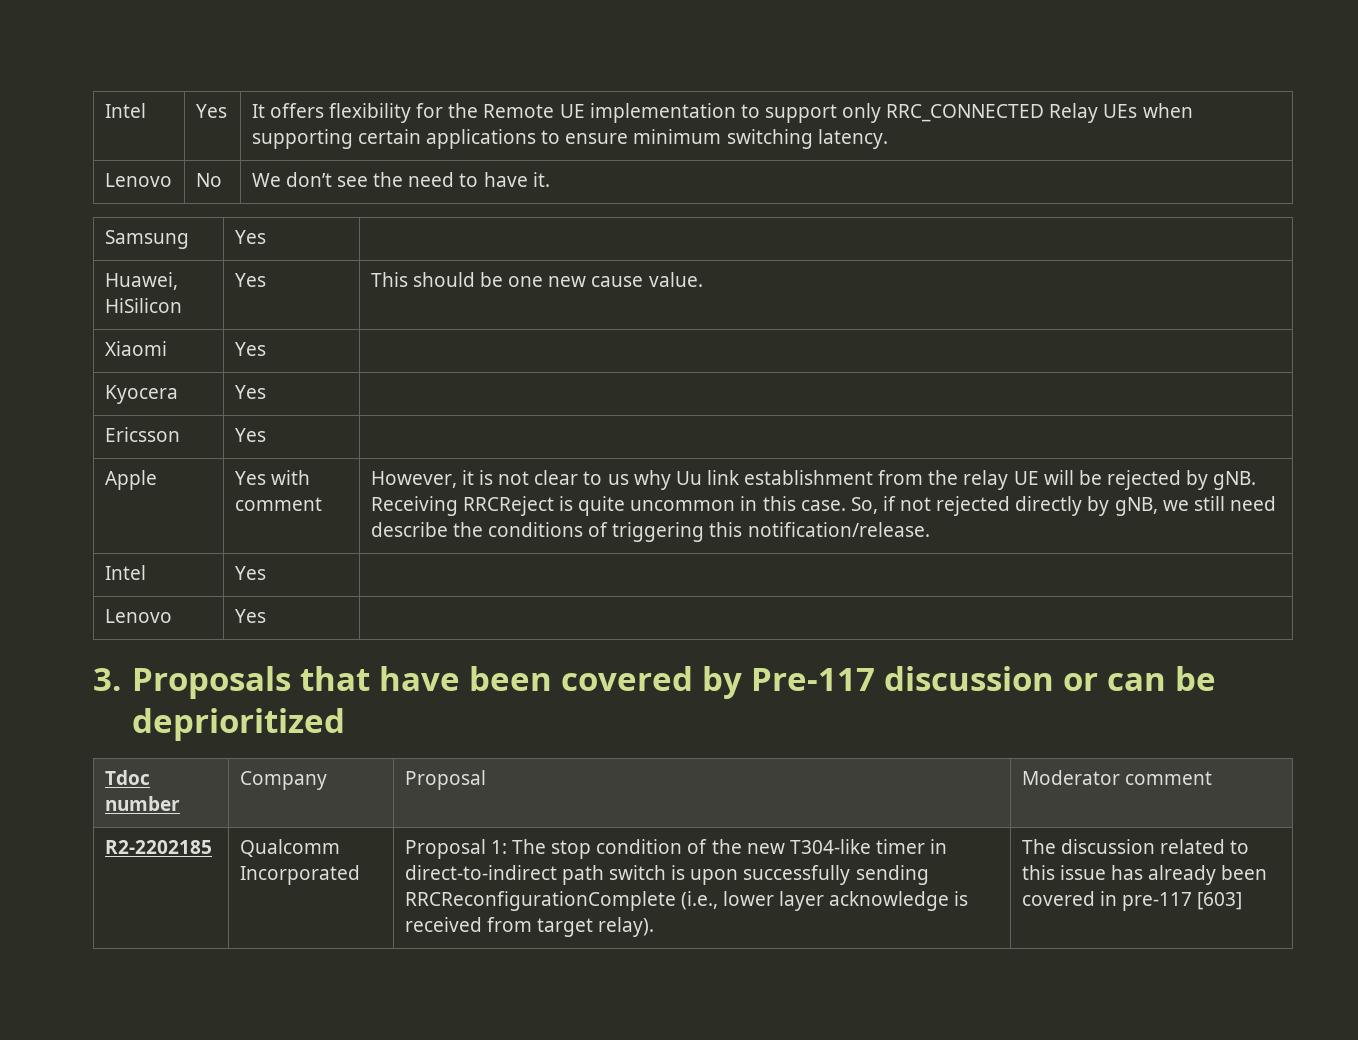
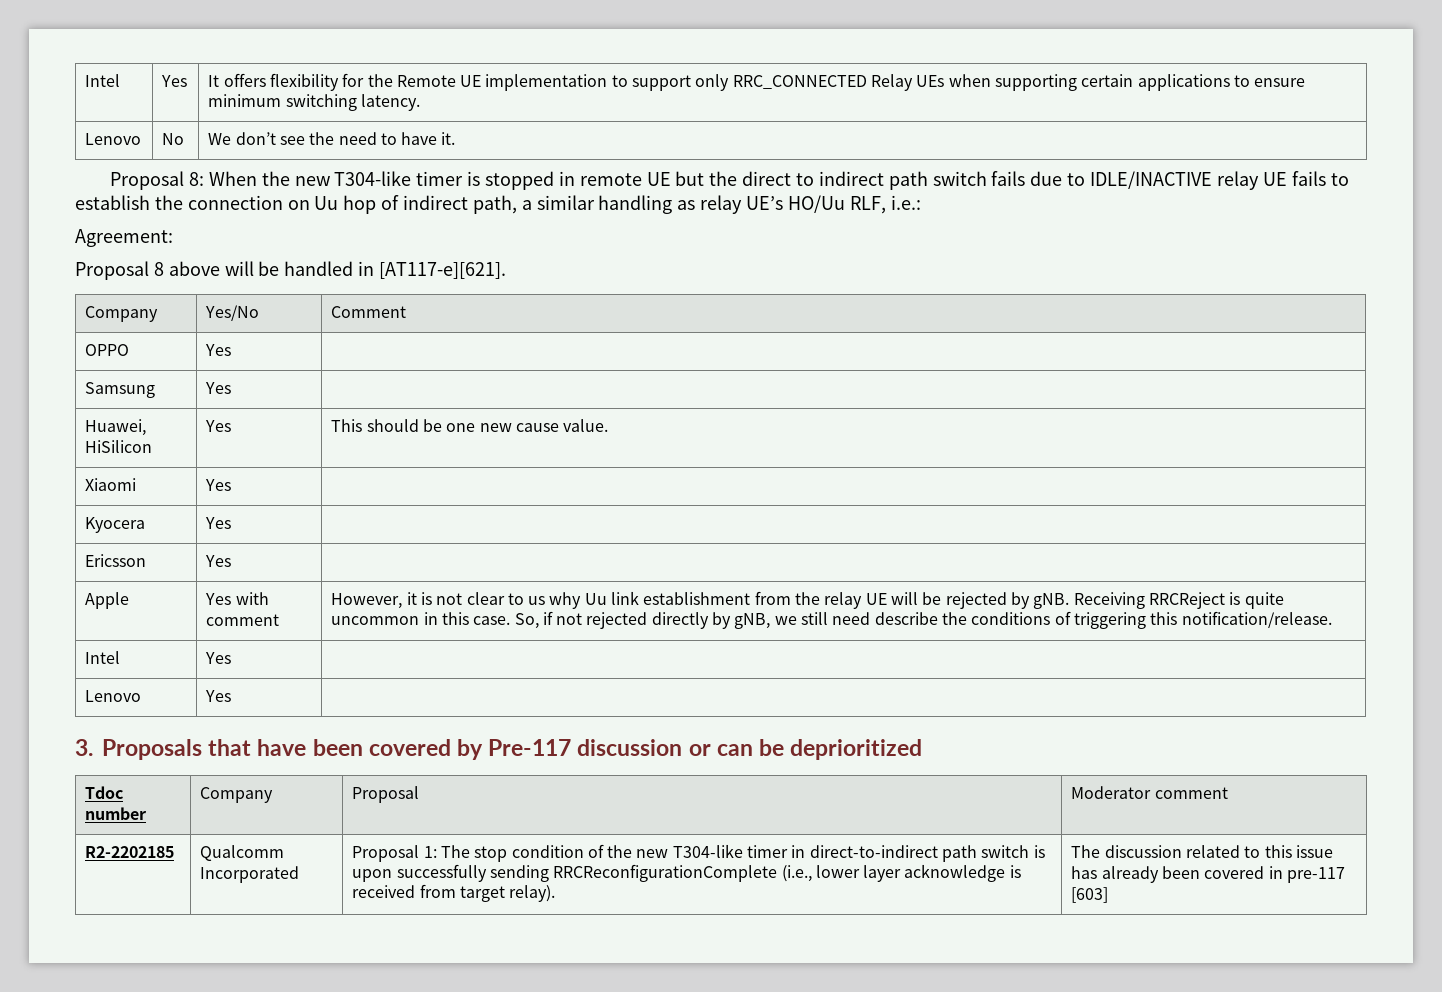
+ Proposal 8: When the new T304-like timer is stopped in remote UE but the direct to indirect path switch fails due to IDLE/INACTIVE relay UE fails to establish the connection on Uu hop of indirect path, a similar handling as relay UE’s HO/Uu RLF, i.e.:
+ Agreement:
+ Proposal 8 above will be handled in [AT117-e][621].
+ Company | Yes/No | Comment
+ OPPO | Yes |

